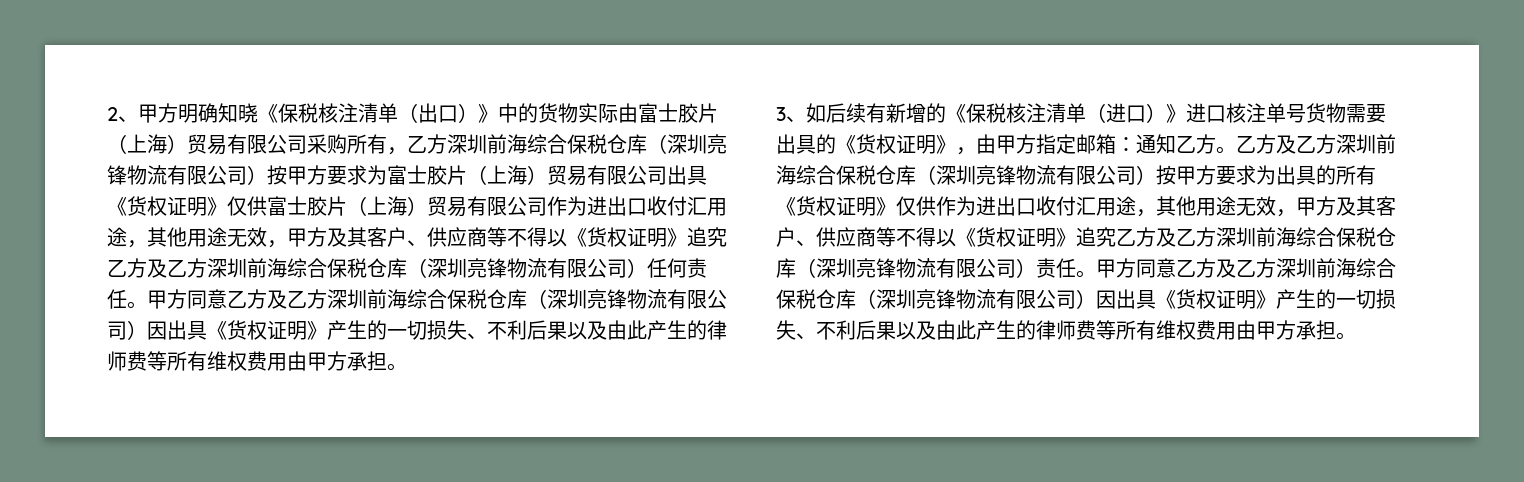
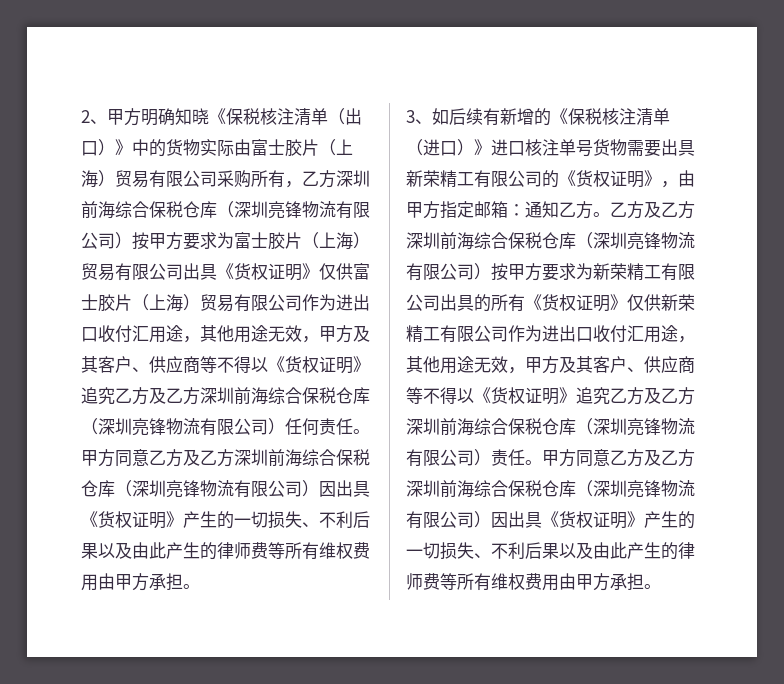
- 3、如后续有新增的《保税核注清单（进口）》进口核注单号货物需要出具的《货权证明》，由甲方指定邮箱：通知乙方。
+ 3、如后续有新增的《保税核注清单（进口）》进口核注单号货物需要出具新荣精工有限公司的《货权证明》，由甲方指定邮箱：通知乙方。
- 乙方及乙方深圳前海综合保税仓库（深圳亮锋物流有限公司）按甲方要求为出具的所有《货权证明》仅供作为进出口收付汇用途，其他用途无效，甲方及其客户、供应商等不得以《货权证明》追究乙方及乙方深圳前海综合保税仓库（深圳亮锋物流有限公司）责任。
+ 乙方及乙方深圳前海综合保税仓库（深圳亮锋物流有限公司）按甲方要求为新荣精工有限公司出具的所有《货权证明》仅供新荣精工有限公司作为进出口收付汇用途，其他用途无效，甲方及其客户、供应商等不得以《货权证明》追究乙方及乙方深圳前海综合保税仓库（深圳亮锋物流有限公司）责任。

